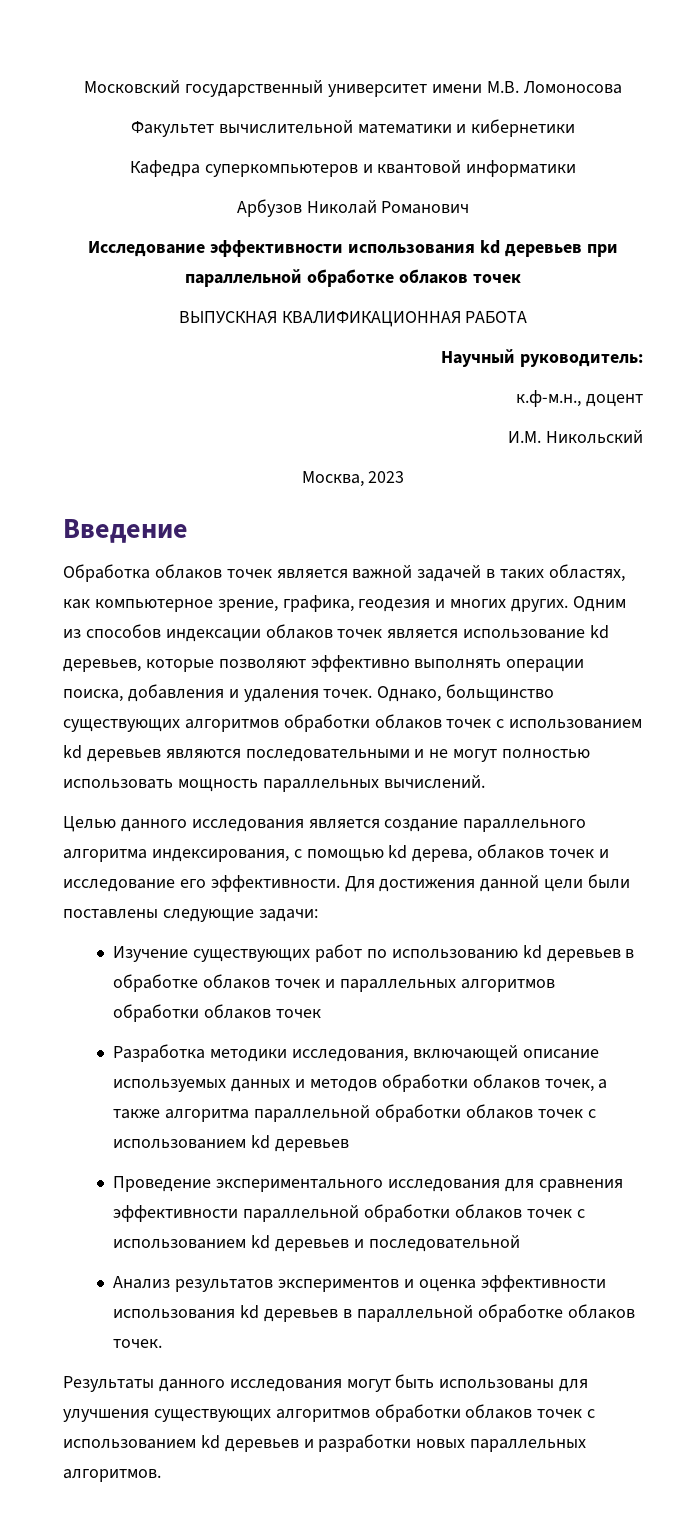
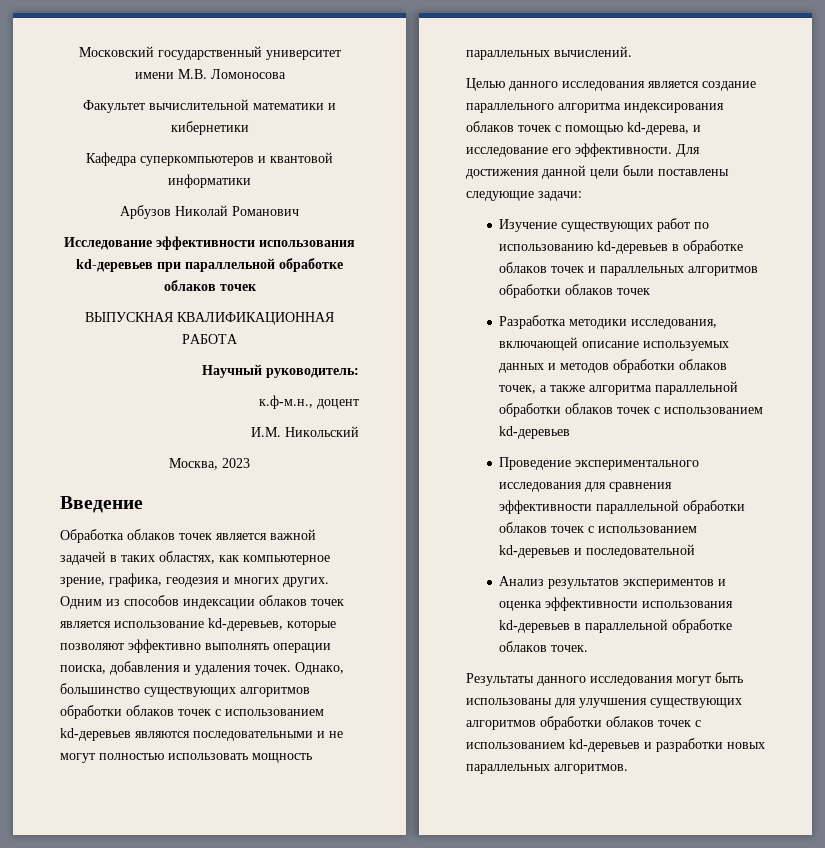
- Исследование эффективности использования kd деревьев при параллельной обработке облаков точек
+ Исследование эффективности использования kd-деревьев при параллельной обработке облаков точек
- Одним из способов индексации облаков точек является использование kd деревьев, которые позволяют эффективно выполнять операции поиска, добавления и удаления точек.
+ Одним из способов индексации облаков точек является использование kd-деревьев, которые позволяют эффективно выполнять операции поиска, добавления и удаления точек.
- Однако, больщинство существующих алгоритмов обработки облаков точек с использованием kd деревьев являются последовательными и не могут полностью использовать мощность параллельных вычислений.
+ Однако, большинство существующих алгоритмов обработки облаков точек с использованием kd-деревьев являются последовательными и не могут полностью использовать мощность параллельных вычислений.
- Целью данного исследования является создание параллельного алгоритма индексирования, с помощью kd дерева, облаков точек и исследование его эффективности.
+ Целью данного исследования является создание параллельного алгоритма индексирования облаков точек с помощью kd-дерева, и исследование его эффективности.
- Изучение существующих работ по использованию kd деревьев в обработке облаков точек и параллельных алгоритмов обработки облаков точек
+ Изучение существующих работ по использованию kd-деревьев в обработке облаков точек и параллельных алгоритмов обработки облаков точек
- Разработка методики исследования, включающей описание используемых данных и методов обработки облаков точек, а также алгоритма параллельной обработки облаков точек с использованием kd деревьев
+ Разработка методики исследования, включающей описание используемых данных и методов обработки облаков точек, а также алгоритма параллельной обработки облаков точек с использованием kd-деревьев
- Проведение экспериментального исследования для сравнения эффективности параллельной обработки облаков точек с использованием kd деревьев и последовательной
+ Проведение экспериментального исследования для сравнения эффективности параллельной обработки облаков точек с использованием kd-деревьев и последовательной
- Анализ результатов экспериментов и оценка эффективности использования kd деревьев в параллельной обработке облаков точек.
+ Анализ результатов экспериментов и оценка эффективности использования kd-деревьев в параллельной обработке облаков точек.
- Результаты данного исследования могут быть использованы для улучшения существующих алгоритмов обработки облаков точек с использованием kd деревьев и разработки новых параллельных алгоритмов.
+ Результаты данного исследования могут быть использованы для улучшения существующих алгоритмов обработки облаков точек с использованием kd-деревьев и разработки новых параллельных алгоритмов.

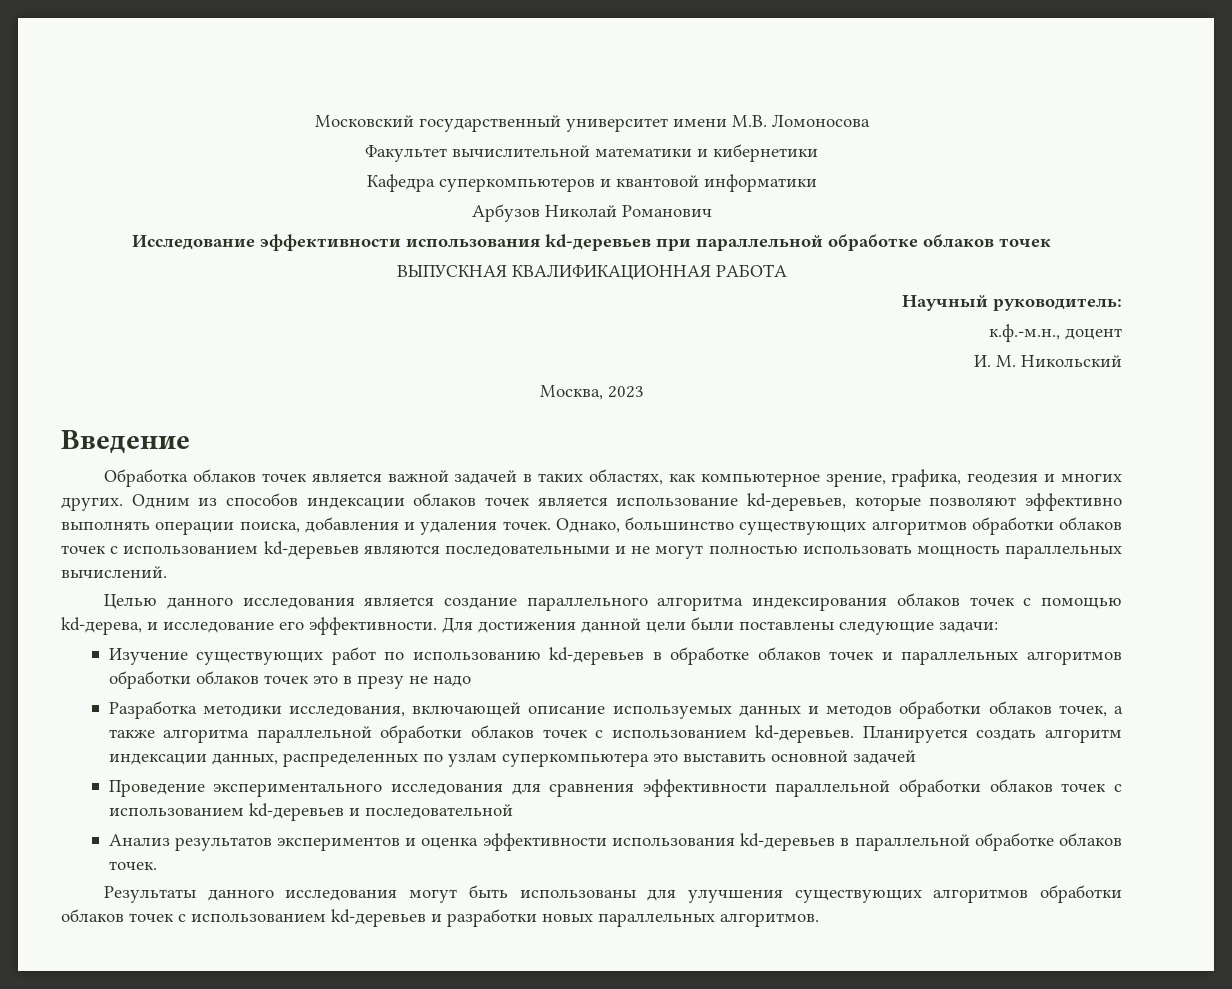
- к.ф-м.н., доцент
+ к.ф.-м.н., доцент
- И.М. Никольский
+ И. М. Никольский
- Изучение существующих работ по использованию kd-деревьев в обработке облаков точек и параллельных алгоритмов обработки облаков точек
+ Изучение существующих работ по использованию kd-деревьев в обработке облаков точек и параллельных алгоритмов обработки облаков точек это в презу не надо
- Разработка методики исследования, включающей описание используемых данных и методов обработки облаков точек, а также алгоритма параллельной обработки облаков точек с использованием kd-деревьев
+ Разработка методики исследования, включающей описание используемых данных и методов обработки облаков точек, а также алгоритма параллельной обработки облаков точек с использованием kd-деревьев. Планируется создать алгоритм индексации данных, распределенных по узлам суперкомпьютера это выставить основной задачей

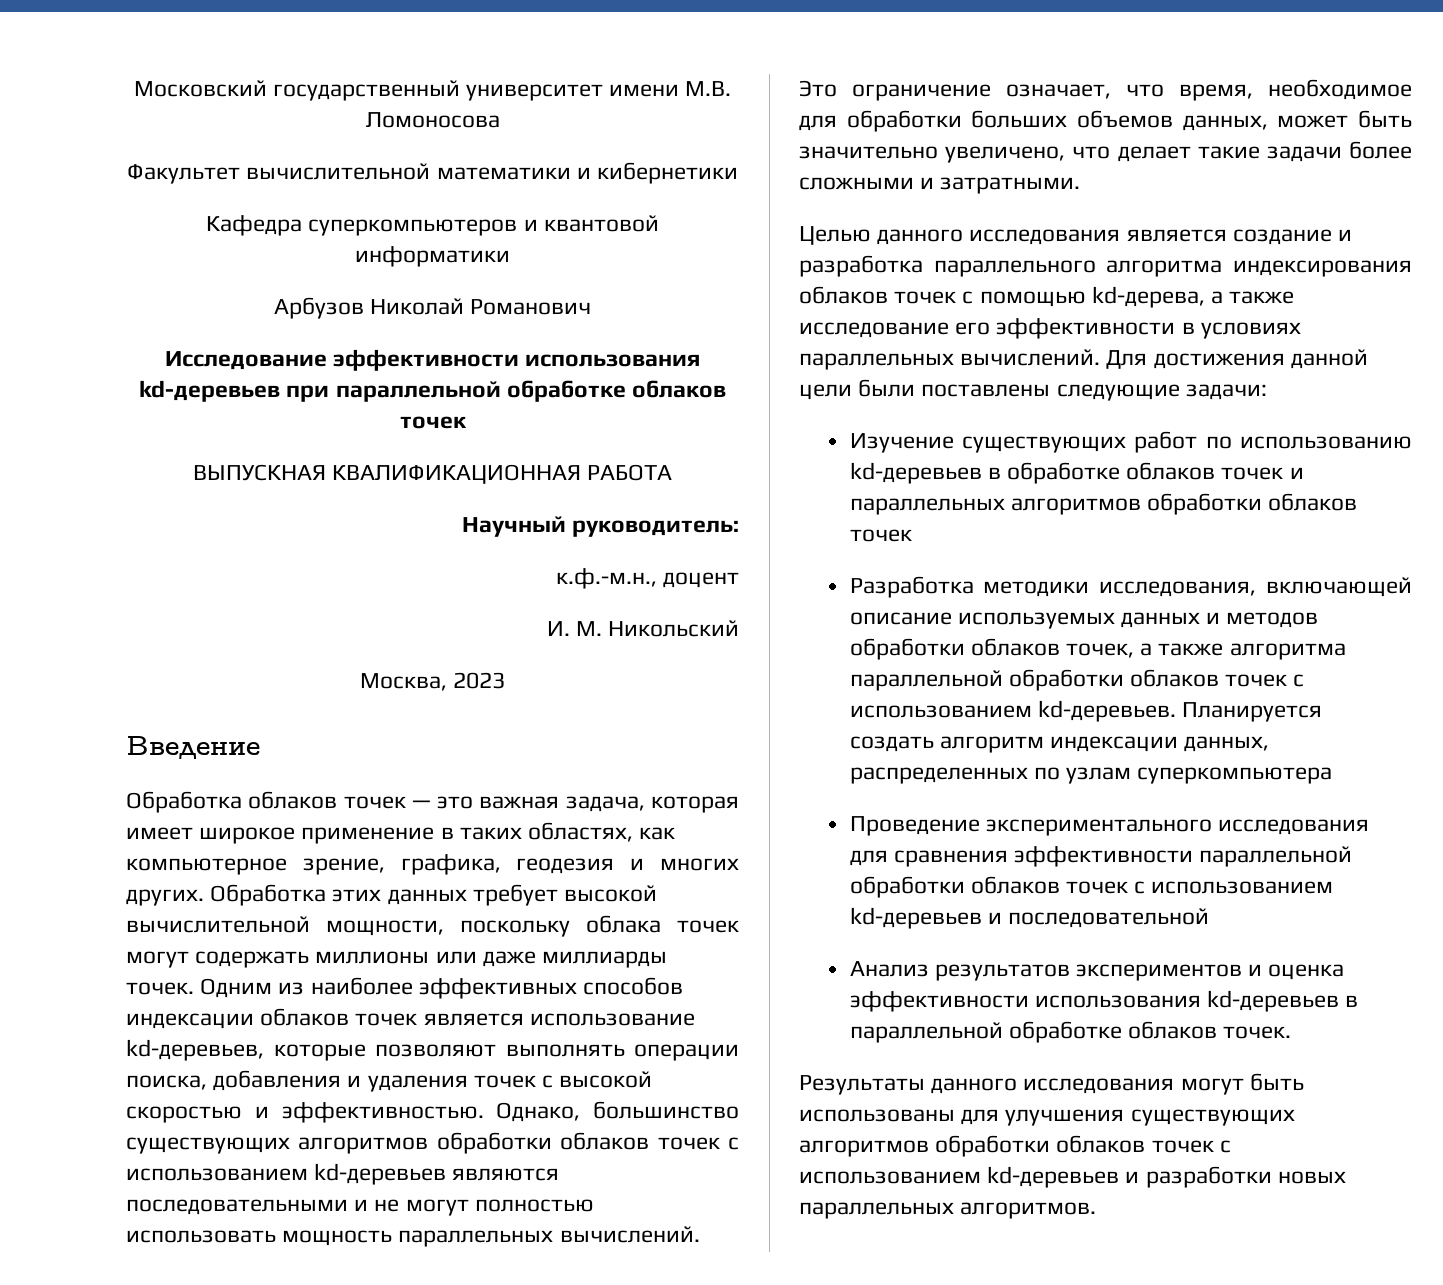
- Обработка облаков точек является важной задачей в таких областях, как компьютерное зрение, графика, геодезия и многих других.
+ Обработка облаков точек — это важная задача, которая имеет широкое применение в таких областях, как компьютерное зрение, графика, геодезия и многих других.
- Одним из способов индексации облаков точек является использование kd-деревьев, которые позволяют эффективно выполнять операции поиска, добавления и удаления точек.
+ Обработка этих данных требует высокой вычислительной мощности, поскольку облака точек могут содержать миллионы или даже миллиарды точек. Одним из наиболее эффективных способов индексации облаков точек является использование kd-деревьев, которые позволяют выполнять операции поиска, добавления и удаления точек с высокой скоростью и эффективностью.
+ Это ограничение означает, что время, необходимое для обработки больших объемов данных, может быть значительно увеличено, что делает такие задачи более сложными и затратными.
- Целью данного исследования является создание параллельного алгоритма индексирования облаков точек с помощью kd-дерева, и исследование его эффективности.
+ Целью данного исследования является создание и разработка параллельного алгоритма индексирования облаков точек с помощью kd-дерева, а также исследование его эффективности в условиях параллельных вычислений.
- Изучение существующих работ по использованию kd-деревьев в обработке облаков точек и параллельных алгоритмов обработки облаков точек это в презу не надо
+ Изучение существующих работ по использованию kd-деревьев в обработке облаков точек и параллельных алгоритмов обработки облаков точек
- Планируется создать алгоритм индексации данных, распределенных по узлам суперкомпьютера это выставить основной задачей
+ Планируется создать алгоритм индексации данных, распределенных по узлам суперкомпьютера

